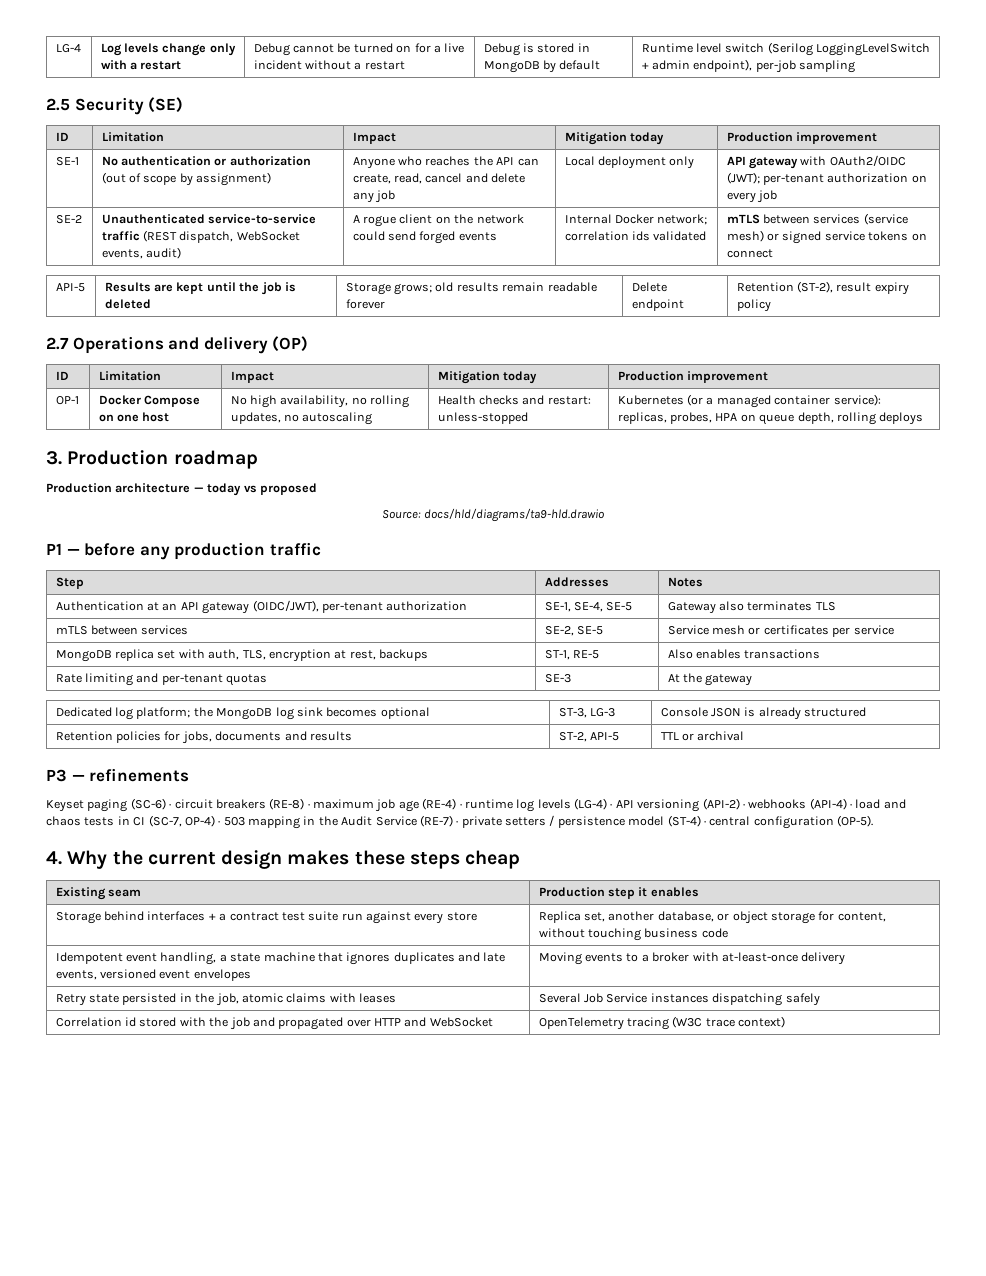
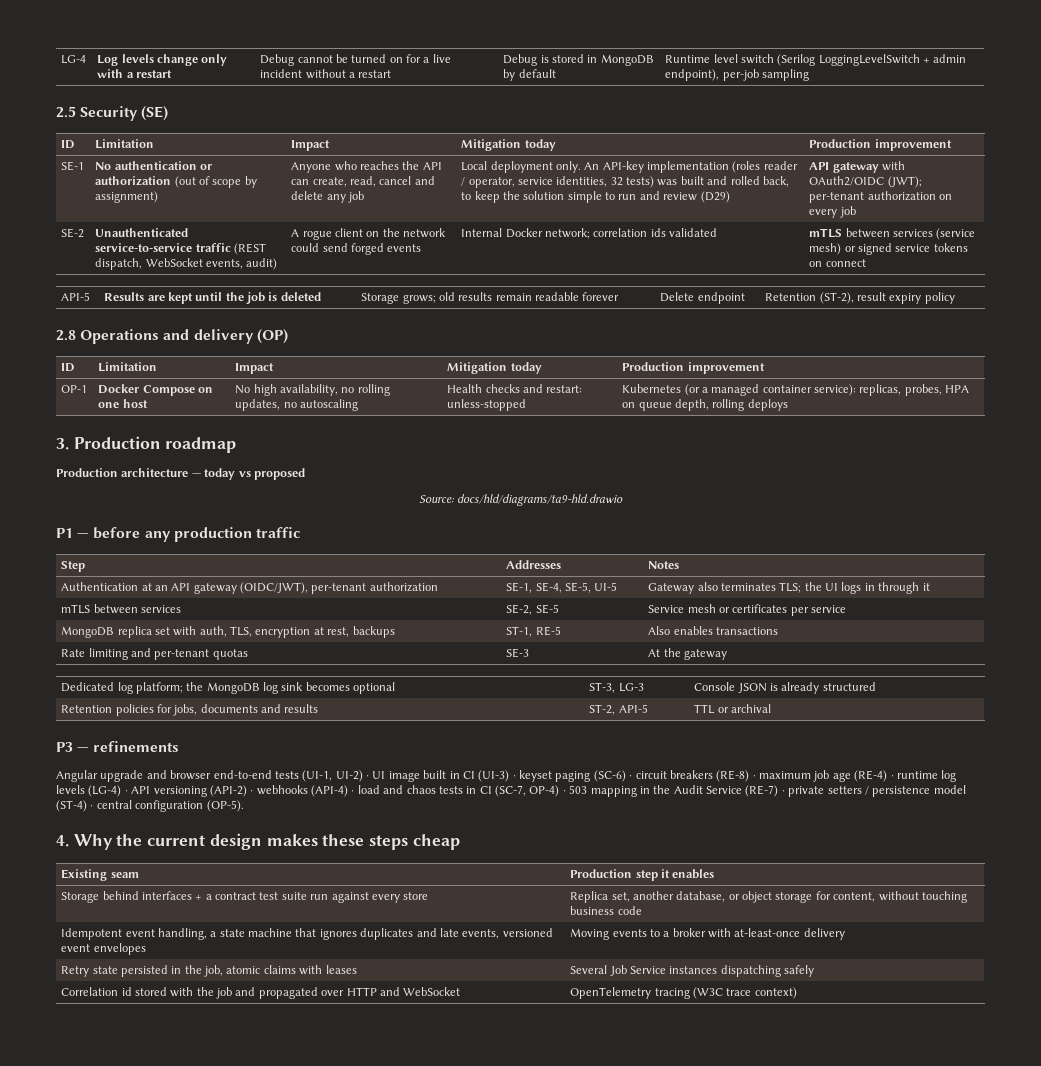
- Local deployment only
+ Local deployment only. An API-key implementation (roles reader / operator, service identities, 32 tests) was built and rolled back, to keep the solution simple to run and review (D29)
- 2.7 Operations and delivery (OP)
+ 2.8 Operations and delivery (OP)
- Authentication at an API gateway (OIDC/JWT), per-tenant authorization | SE-1, SE-4, SE-5 | Gateway also terminates TLS
+ Authentication at an API gateway (OIDC/JWT), per-tenant authorization | SE-1, SE-4, SE-5, UI-5 | Gateway also terminates TLS; the UI logs in through it
- Keyset paging (SC-6) · circuit breakers (RE-8) · maximum job age (RE-4) · runtime log levels (LG-4) · API versioning (API-2) · webhooks (API-4) · load and chaos tests in CI (SC-7, OP-4) · 503 mapping in the Audit Service (RE-7) · private setters / persistence model (ST-4) · central configuration (OP-5).
+ Angular upgrade and browser end-to-end tests (UI-1, UI-2) · UI image built in CI (UI-3) · keyset paging (SC-6) · circuit breakers (RE-8) · maximum job age (RE-4) · runtime log levels (LG-4) · API versioning (API-2) · webhooks (API-4) · load and chaos tests in CI (SC-7, OP-4) · 503 mapping in the Audit Service (RE-7) · private setters / persistence model (ST-4) · central configuration (OP-5).

